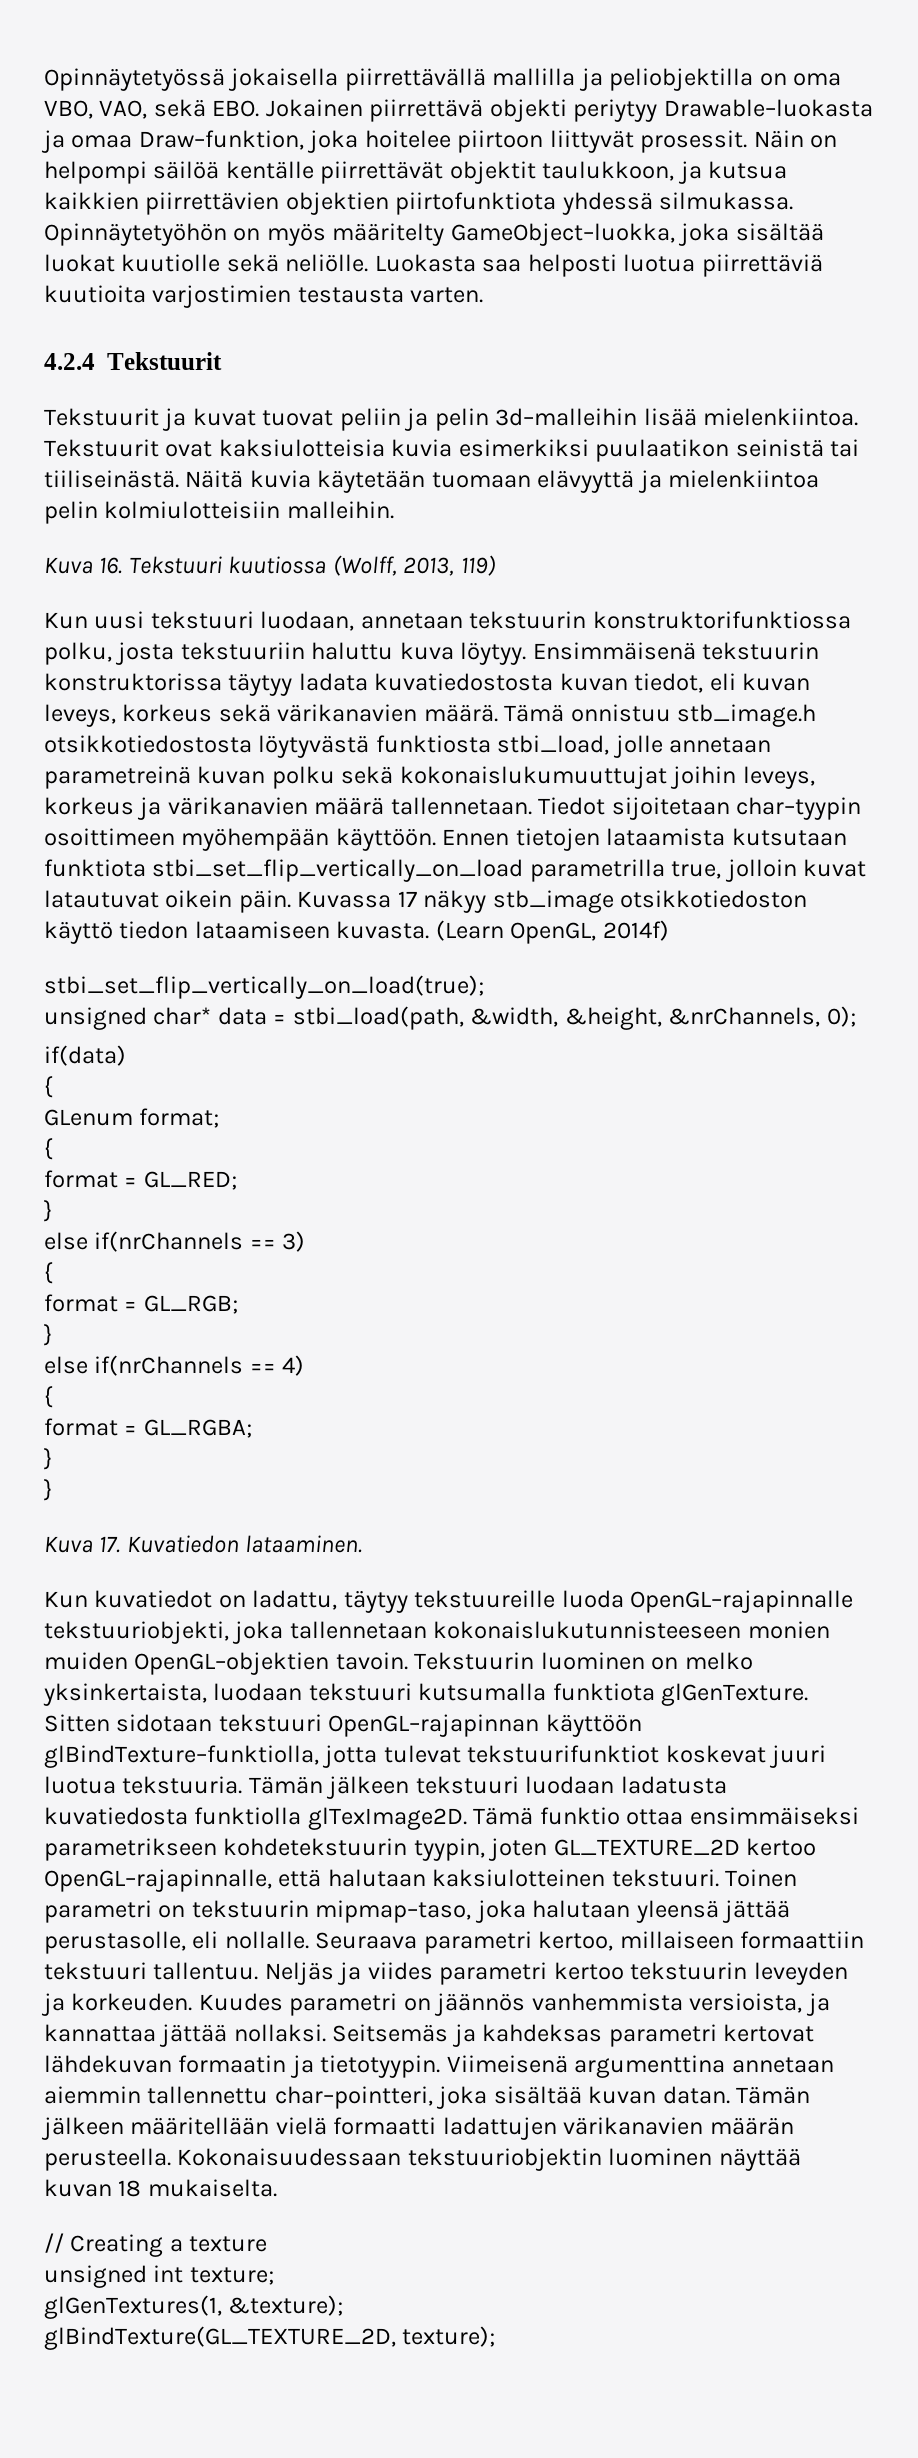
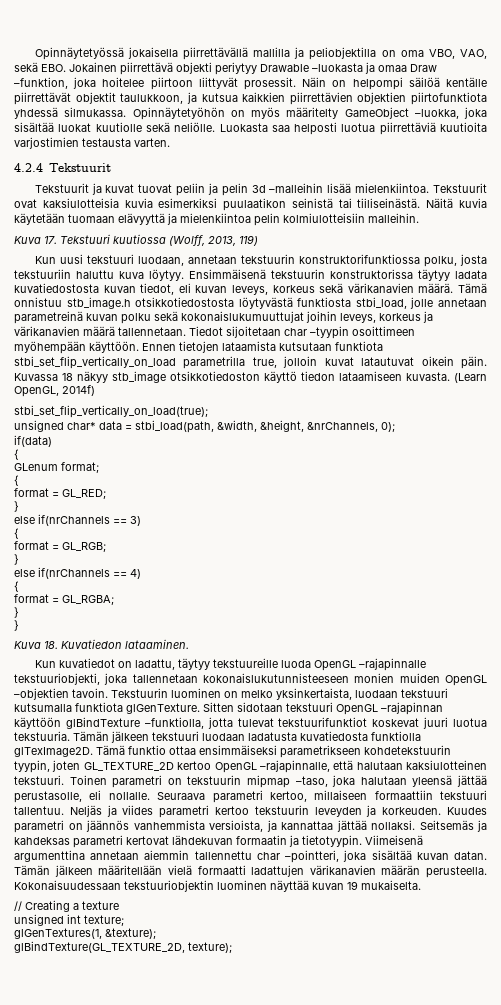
- Opinnäytetyössä jokaisella piirrettävällä mallilla ja peliobjektilla on oma VBO, VAO, sekä EBO. Jokainen piirrettävä objekti periytyy Drawable–luokasta ja omaa Draw–funktion, joka hoitelee piirtoon liittyvät prosessit.
+ Opinnäytetyössä jokaisella piirrettävällä mallilla ja peliobjektilla on oma VBO, VAO, sekä EBO. Jokainen piirrettävä objekti periytyy Drawable –luokasta ja omaa Draw –funktion, joka hoitelee piirtoon liittyvät prosessit.
- Opinnäytetyöhön on myös määritelty GameObject–luokka, joka sisältää luokat kuutiolle sekä neliölle.
+ Opinnäytetyöhön on myös määritelty GameObject –luokka, joka sisältää luokat kuutiolle sekä neliölle.
- Tekstuurit ja kuvat tuovat peliin ja pelin 3d–malleihin lisää mielenkiintoa.
+ Tekstuurit ja kuvat tuovat peliin ja pelin 3d –malleihin lisää mielenkiintoa.
- Kuva 16. Tekstuuri kuutiossa (Wolff, 2013, 119)
+ Kuva 17. Tekstuuri kuutiossa (Wolff, 2013, 119)
- Tiedot sijoitetaan char–tyypin osoittimeen myöhempään käyttöön.
+ Tiedot sijoitetaan char –tyypin osoittimeen myöhempään käyttöön.
- Kuvassa 17 näkyy stb_image otsikkotiedoston käyttö tiedon lataamiseen kuvasta.
+ Kuvassa 18 näkyy stb_image otsikkotiedoston käyttö tiedon lataamiseen kuvasta.
- Kuva 17. Kuvatiedon lataaminen.
+ Kuva 18. Kuvatiedon lataaminen.
- Kun kuvatiedot on ladattu, täytyy tekstuureille luoda OpenGL–rajapinnalle tekstuuriobjekti, joka tallennetaan kokonaislukutunnisteeseen monien muiden OpenGL–objektien tavoin.
+ Kun kuvatiedot on ladattu, täytyy tekstuureille luoda OpenGL –rajapinnalle tekstuuriobjekti, joka tallennetaan kokonaislukutunnisteeseen monien muiden OpenGL –objektien tavoin.
- Sitten sidotaan tekstuuri OpenGL–rajapinnan käyttöön glBindTexture–funktiolla, jotta tulevat tekstuurifunktiot koskevat juuri luotua tekstuuria.
+ Sitten sidotaan tekstuuri OpenGL –rajapinnan käyttöön glBindTexture –funktiolla, jotta tulevat tekstuurifunktiot koskevat juuri luotua tekstuuria.
- Tämä funktio ottaa ensimmäiseksi parametrikseen kohdetekstuurin tyypin, joten GL_TEXTURE_2D kertoo OpenGL–rajapinnalle, että halutaan kaksiulotteinen tekstuuri.
+ Tämä funktio ottaa ensimmäiseksi parametrikseen kohdetekstuurin tyypin, joten GL_TEXTURE_2D kertoo OpenGL –rajapinnalle, että halutaan kaksiulotteinen tekstuuri.
- Toinen parametri on tekstuurin mipmap–taso, joka halutaan yleensä jättää perustasolle, eli nollalle.
+ Toinen parametri on tekstuurin mipmap –taso, joka halutaan yleensä jättää perustasolle, eli nollalle.
- Viimeisenä argumenttina annetaan aiemmin tallennettu char–pointteri, joka sisältää kuvan datan.
+ Viimeisenä argumenttina annetaan aiemmin tallennettu char –pointteri, joka sisältää kuvan datan.
- Kokonaisuudessaan tekstuuriobjektin luominen näyttää kuvan 18 mukaiselta.
+ Kokonaisuudessaan tekstuuriobjektin luominen näyttää kuvan 19 mukaiselta.

